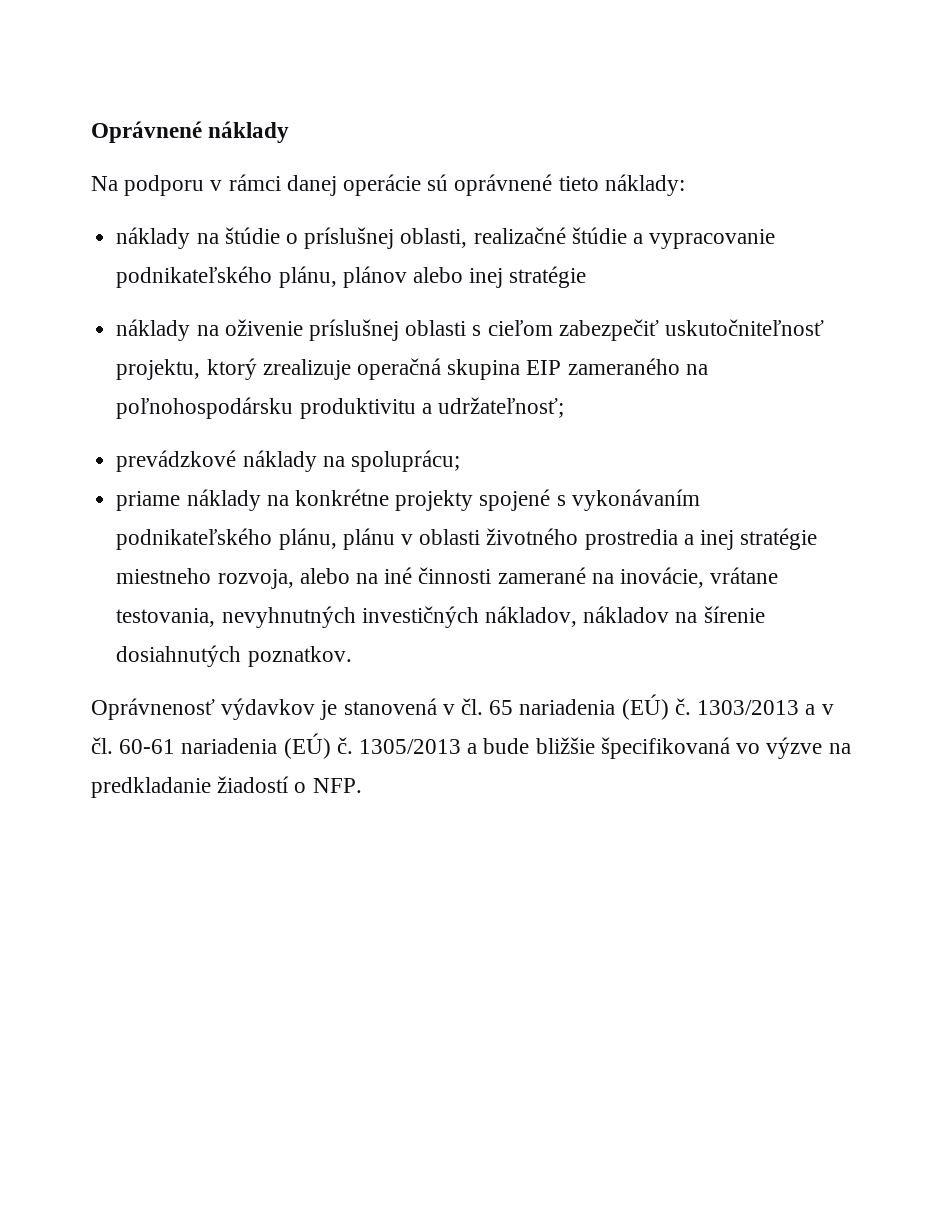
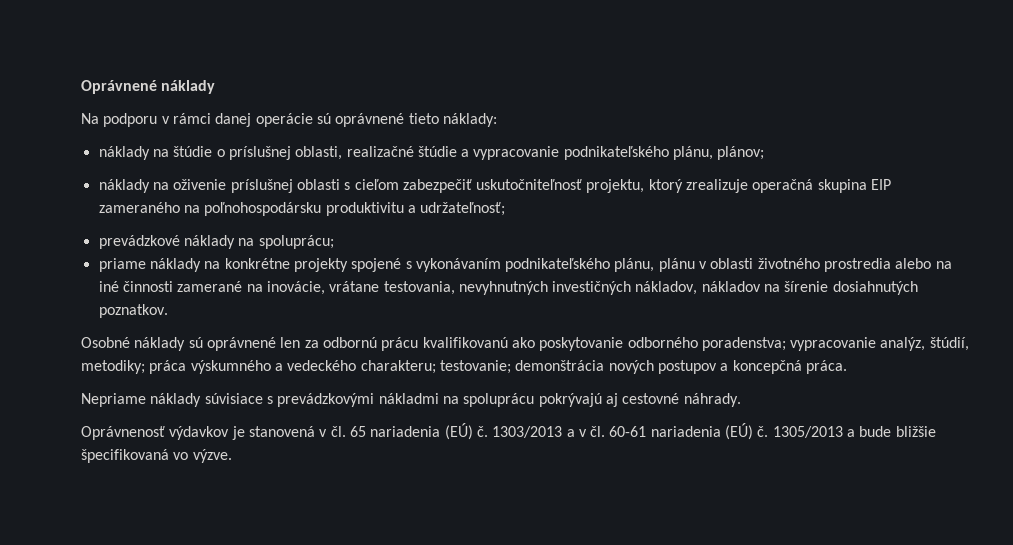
- náklady na štúdie o príslušnej oblasti, realizačné štúdie a vypracovanie podnikateľského plánu, plánov alebo inej stratégie
+ náklady na štúdie o príslušnej oblasti, realizačné štúdie a vypracovanie podnikateľského plánu, plánov;
- priame náklady na konkrétne projekty spojené s vykonávaním podnikateľského plánu, plánu v oblasti životného prostredia a inej stratégie miestneho rozvoja, alebo na iné činnosti zamerané na inovácie, vrátane testovania, nevyhnutných investičných nákladov, nákladov na šírenie dosiahnutých poznatkov.
+ priame náklady na konkrétne projekty spojené s vykonávaním podnikateľského plánu, plánu v oblasti životného prostredia alebo na iné činnosti zamerané na inovácie, vrátane testovania, nevyhnutných investičných nákladov, nákladov na šírenie dosiahnutých poznatkov.
+ Osobné náklady sú oprávnené len za odbornú prácu kvalifikovanú ako poskytovanie odborného poradenstva; vypracovanie analýz, štúdií, metodiky; práca výskumného a vedeckého charakteru; testovanie; demonštrácia nových postupov a koncepčná práca.
+ Nepriame náklady súvisiace s prevádzkovými nákladmi na spoluprácu pokrývajú aj cestovné náhrady.
- 1305/2013 a bude bližšie špecifikovaná vo výzve na predkladanie žiadostí o NFP.
+ 1305/2013 a bude bližšie špecifikovaná vo výzve.

